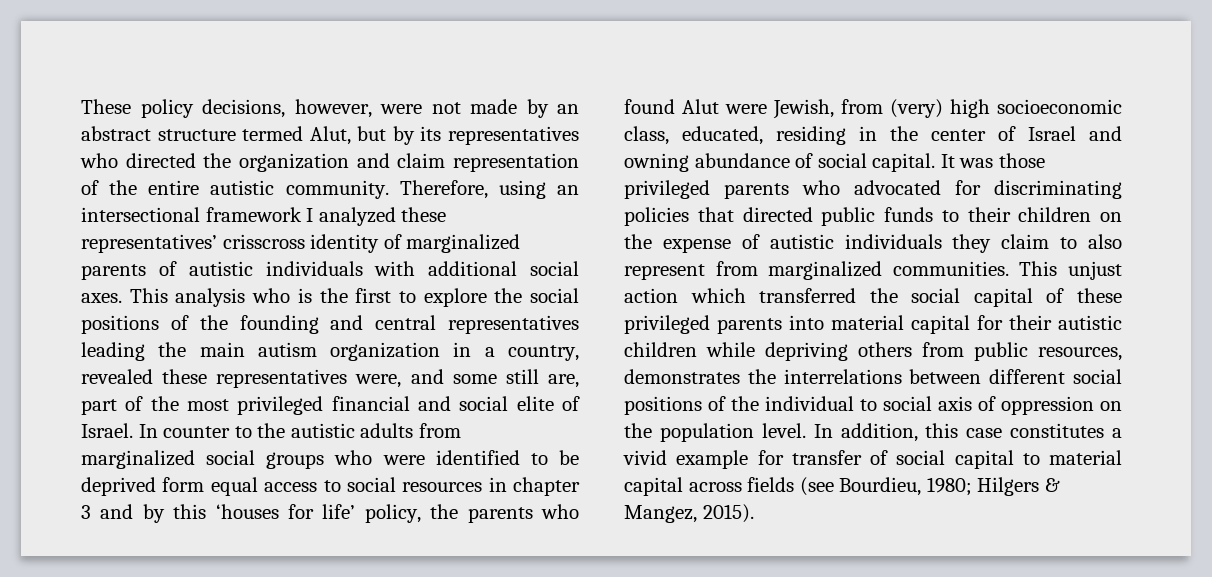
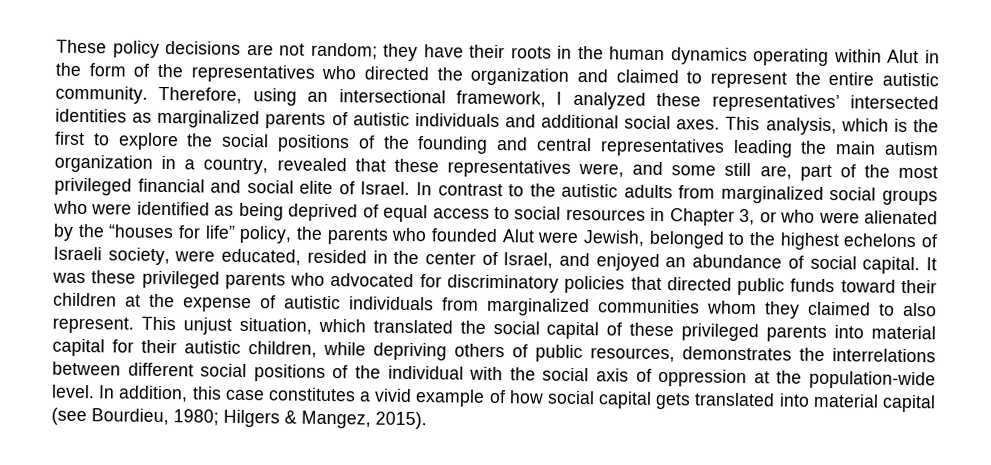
- These policy decisions, however, were not made by an abstract structure termed Alut, but by its representatives who directed the organization and claim representation of the entire autistic community.
+ These policy decisions are not random; they have their roots in the human dynamics operating within Alut in the form of the representatives who directed the organization and claimed to represent the entire autistic community.
- Therefore, using an intersectional framework I analyzed these representatives’ crisscross identity of marginalized parents of autistic individuals with additional social axes.
+ Therefore, using an intersectional framework, I analyzed these representatives’ intersected identities as marginalized parents of autistic individuals and additional social axes.
- This analysis who is the first to explore the social positions of the founding and central representatives leading the main autism organization in a country, revealed these representatives were, and some still are, part of the most privileged financial and social elite of Israel.
+ This analysis, which is the first to explore the social positions of the founding and central representatives leading the main autism organization in a country, revealed that these representatives were, and some still are, part of the most privileged financial and social elite of Israel.
- In counter to the autistic adults from marginalized social groups who were identified to be deprived form equal access to social resources in chapter 3 and by this ‘houses for life’ policy, the parents who found Alut were Jewish, from (very) high socioeconomic class, educated, residing in the center of Israel and owning abundance of social capital.
+ In contrast to the autistic adults from marginalized social groups who were identified as being deprived of equal access to social resources in Chapter 3, or who were alienated by the “houses for life” policy, the parents who founded Alut were Jewish, belonged to the highest echelons of Israeli society, were educated, resided in the center of Israel, and enjoyed an abundance of social capital.
- It was those privileged parents who advocated for discriminating policies that directed public funds to their children on the expense of autistic individuals they claim to also represent from marginalized communities. This unjust action which transferred the social capital of these privileged parents into material capital for their autistic children while depriving others from public resources, demonstrates the interrelations between different social positions of the individual to social axis of oppression on the population level.
+ It was these privileged parents who advocated for discriminatory policies that directed public funds toward their children at the expense of autistic individuals from marginalized communities whom they claimed to also represent. This unjust situation, which translated the social capital of these privileged parents into material capital for their autistic children, while depriving others of public resources, demonstrates the interrelations between different social positions of the individual with the social axis of oppression at the population-wide level.
- In addition, this case constitutes a vivid example for transfer of social capital to material capital across fields (see Bourdieu, 1980; Hilgers & Mangez, 2015).
+ In addition, this case constitutes a vivid example of how social capital gets translated into material capital (see Bourdieu, 1980; Hilgers & Mangez, 2015).

